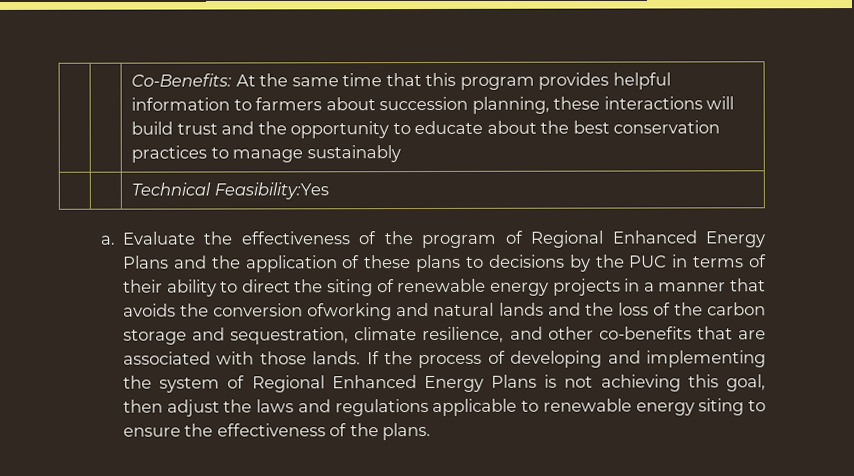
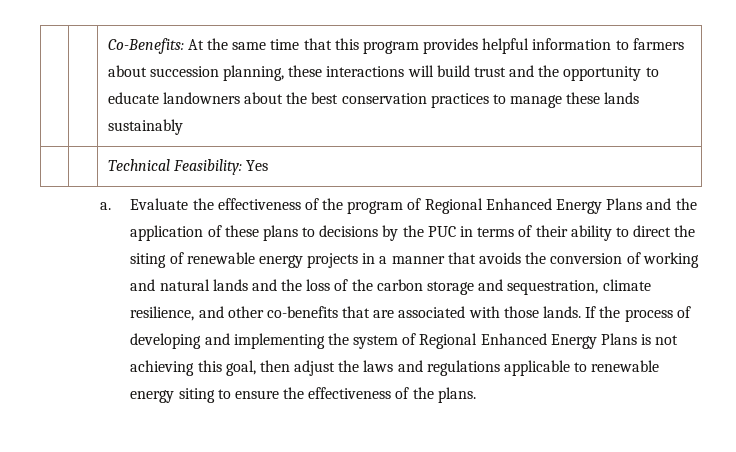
- | | Co-Benefits: At the same time that this program provides helpful information to farmers about succession planning, these interactions will build trust and the opportunity to educate about the best conservation practices to manage sustainably
+ | | Co-Benefits: At the same time that this program provides helpful information to farmers about succession planning, these interactions will build trust and the opportunity to educate landowners about the best conservation practices to manage these lands sustainably
- | | Technical Feasibility:Yes
+ | | Technical Feasibility: Yes
- Evaluate the effectiveness of the program of Regional Enhanced Energy Plans and the application of these plans to decisions by the PUC in terms of their ability to direct the siting of renewable energy projects in a manner that avoids the conversion ofworking and natural lands and the loss of the carbon storage and sequestration, climate resilience, and other co-benefits that are associated with those lands.
+ Evaluate the effectiveness of the program of Regional Enhanced Energy Plans and the application of these plans to decisions by the PUC in terms of their ability to direct the siting of renewable energy projects in a manner that avoids the conversion of working and natural lands and the loss of the carbon storage and sequestration, climate resilience, and other co-benefits that are associated with those lands.

